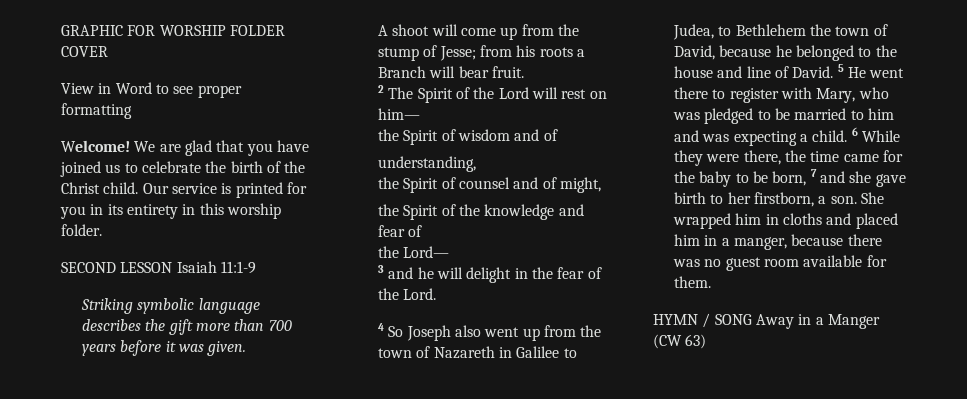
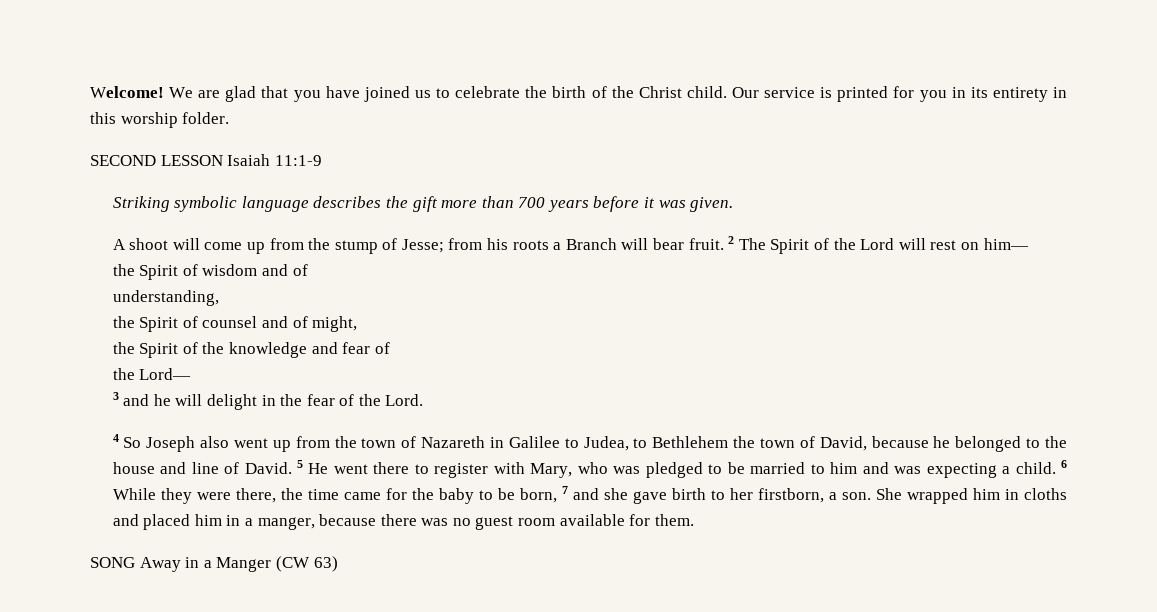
- GRAPHIC FOR WORSHIP FOLDER COVER
- View in Word to see proper formatting
- A shoot will come up from the stump of Jesse; from his roots a Branch will bear fruit.
- 2 The Spirit of the Lord will rest on him—
+ A shoot will come up from the stump of Jesse; from his roots a Branch will bear fruit. 2 The Spirit of the Lord will rest on him—
- HYMN / SONG Away in a Manger (CW 63)
+ SONG Away in a Manger (CW 63)

